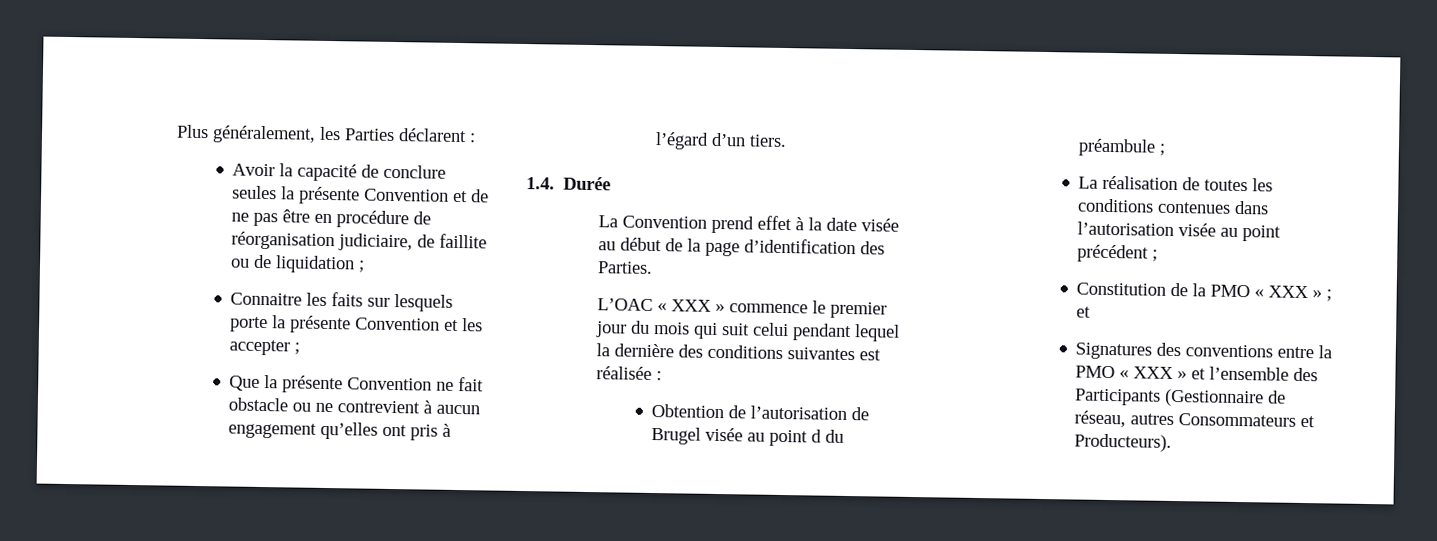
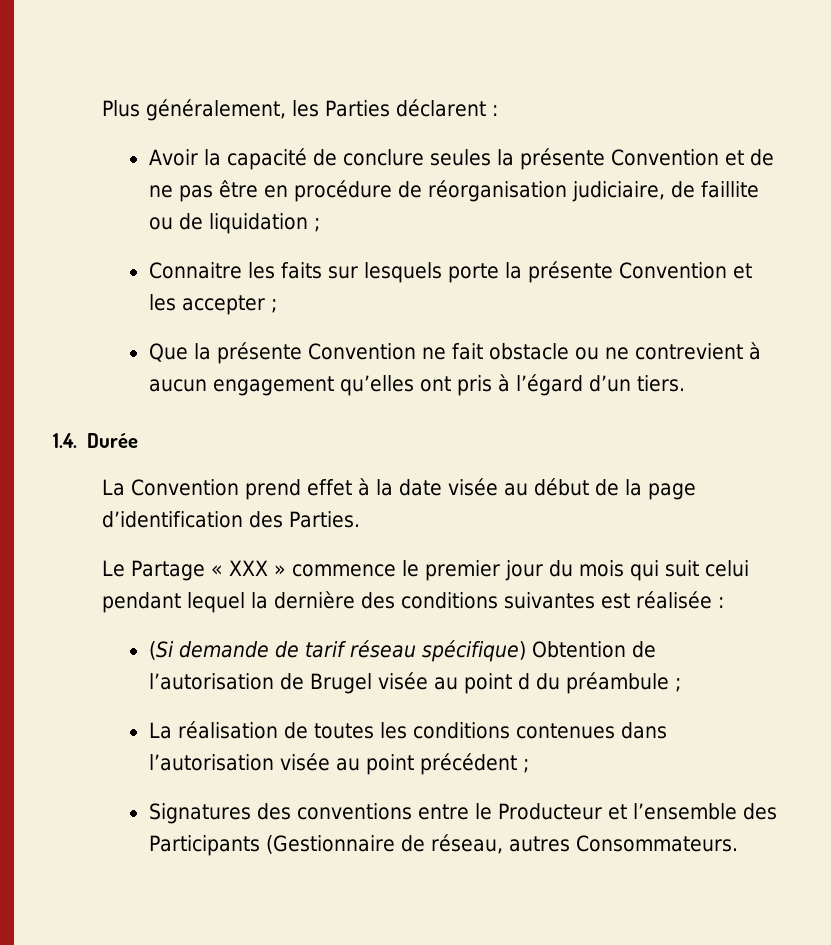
- L’OAC « XXX » commence le premier jour du mois qui suit celui pendant lequel la dernière des conditions suivantes est réalisée :
+ Le Partage « XXX » commence le premier jour du mois qui suit celui pendant lequel la dernière des conditions suivantes est réalisée :
- Obtention de l’autorisation de Brugel visée au point d du préambule ;
+ (Si demande de tarif réseau spécifique) Obtention de l’autorisation de Brugel visée au point d du préambule ;
- Constitution de la PMO « XXX » ; et
- Signatures des conventions entre la PMO « XXX » et l’ensemble des Participants (Gestionnaire de réseau, autres Consommateurs et Producteurs).
+ Signatures des conventions entre le Producteur et l’ensemble des Participants (Gestionnaire de réseau, autres Consommateurs.

